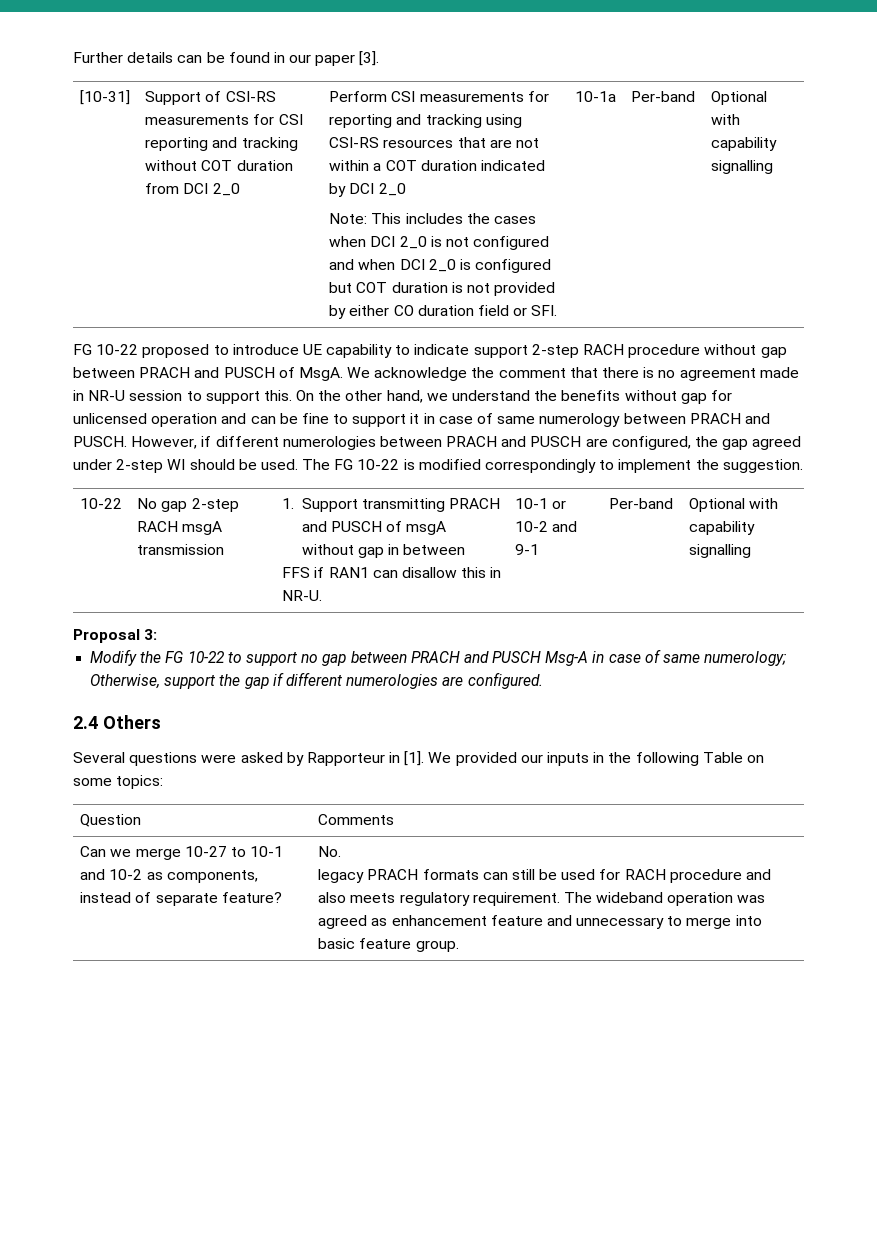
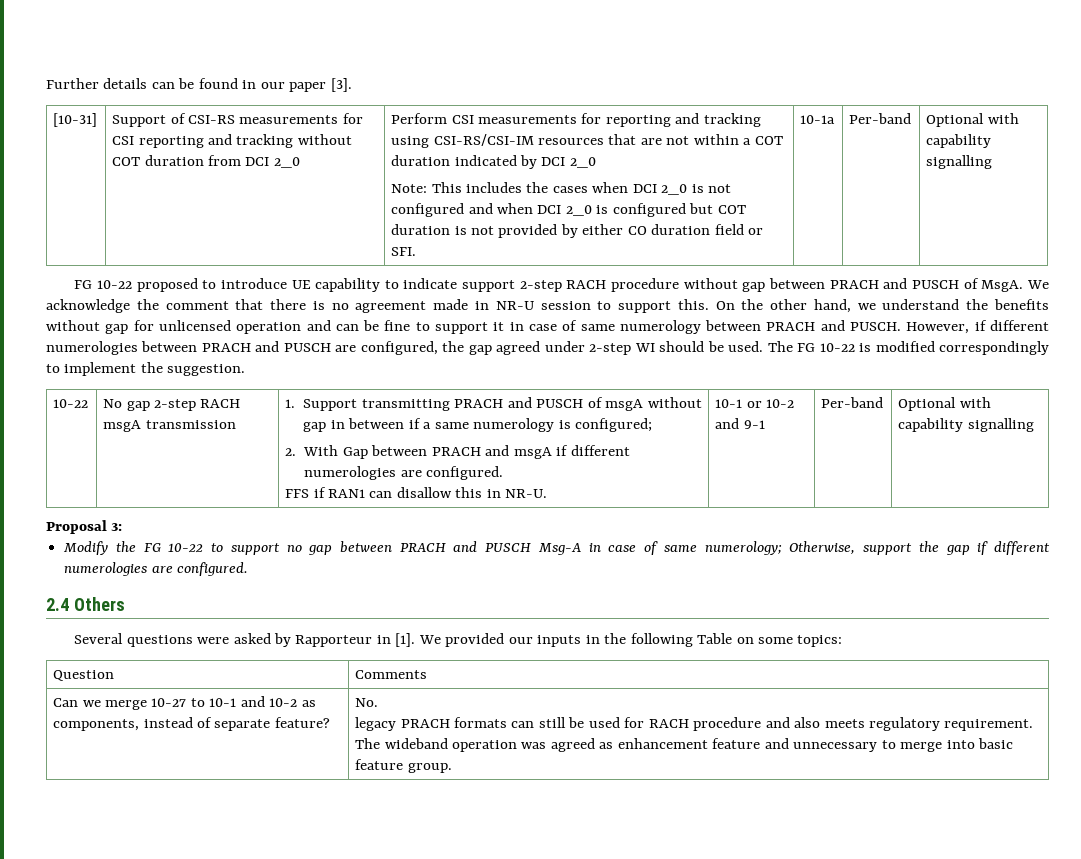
- Perform CSI measurements for reporting and tracking using CSI-RS resources that are not within a COT duration indicated by DCI 2_0
+ Perform CSI measurements for reporting and tracking using CSI-RS/CSI-IM resources that are not within a COT duration indicated by DCI 2_0
- 1. Support transmitting PRACH and PUSCH of msgA without gap in between
+ 1. Support transmitting PRACH and PUSCH of msgA without gap in between if a same numerology is configured;
+ 2. With Gap between PRACH and msgA if different numerologies are configured.

